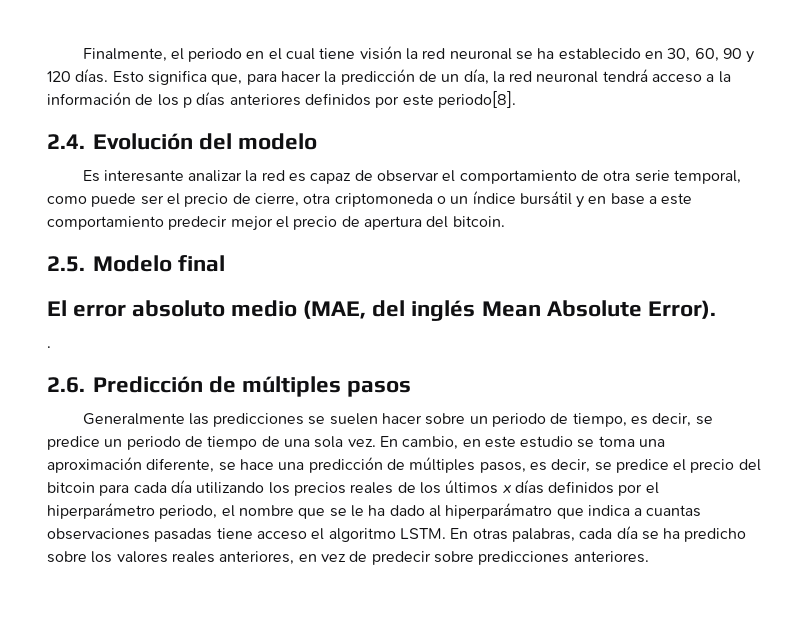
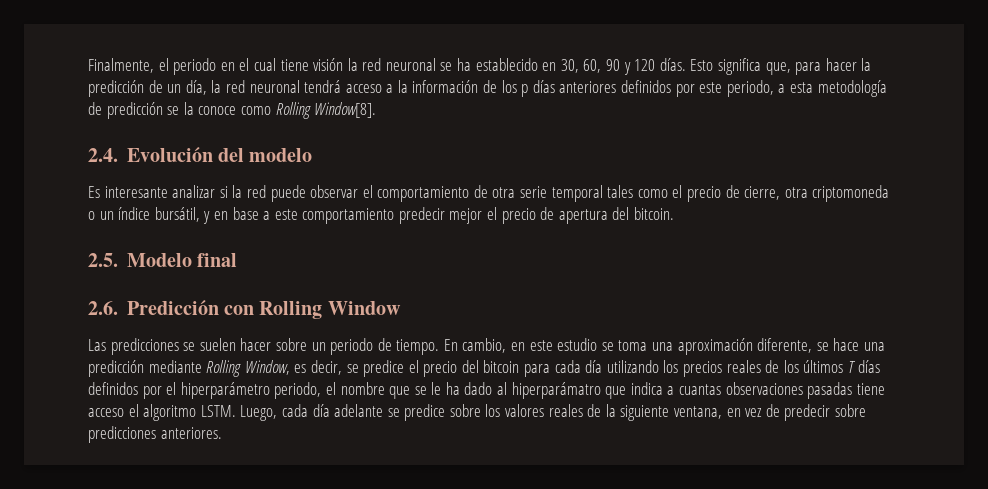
- Esto significa que, para hacer la predicción de un día, la red neuronal tendrá acceso a la información de los p días anteriores definidos por este periodo[8].
+ Esto significa que, para hacer la predicción de un día, la red neuronal tendrá acceso a la información de los p días anteriores definidos por este periodo, a esta metodología de predicción se la conoce como Rolling Window[8].
- Es interesante analizar la red es capaz de observar el comportamiento de otra serie temporal, como puede ser el precio de cierre, otra criptomoneda o un índice bursátil y en base a este comportamiento predecir mejor el precio de apertura del bitcoin.
+ Es interesante analizar si la red puede observar el comportamiento de otra serie temporal tales como el precio de cierre, otra criptomoneda o un índice bursátil, y en base a este comportamiento predecir mejor el precio de apertura del bitcoin.
- El error absoluto medio (MAE, del inglés Mean Absolute Error).
- .
- 2.6. Predicción de múltiples pasos
- Generalmente las predicciones se suelen hacer sobre un periodo de tiempo, es decir, se predice un periodo de tiempo de una sola vez.
+ 2.6. Predicción con Rolling Window
+ Las predicciones se suelen hacer sobre un periodo de tiempo.
- En cambio, en este estudio se toma una aproximación diferente, se hace una predicción de múltiples pasos, es decir, se predice el precio del bitcoin para cada día utilizando los precios reales de los últimos x días definidos por el hiperparámetro periodo, el nombre que se le ha dado al hiperparámatro que indica a cuantas observaciones pasadas tiene acceso el algoritmo LSTM.
+ En cambio, en este estudio se toma una aproximación diferente, se hace una predicción mediante Rolling Window, es decir, se predice el precio del bitcoin para cada día utilizando los precios reales de los últimos T días definidos por el hiperparámetro periodo, el nombre que se le ha dado al hiperparámatro que indica a cuantas observaciones pasadas tiene acceso el algoritmo LSTM.
- En otras palabras, cada día se ha predicho sobre los valores reales anteriores, en vez de predecir sobre predicciones anteriores.
+ Luego, cada día adelante se predice sobre los valores reales de la siguiente ventana, en vez de predecir sobre predicciones anteriores.

